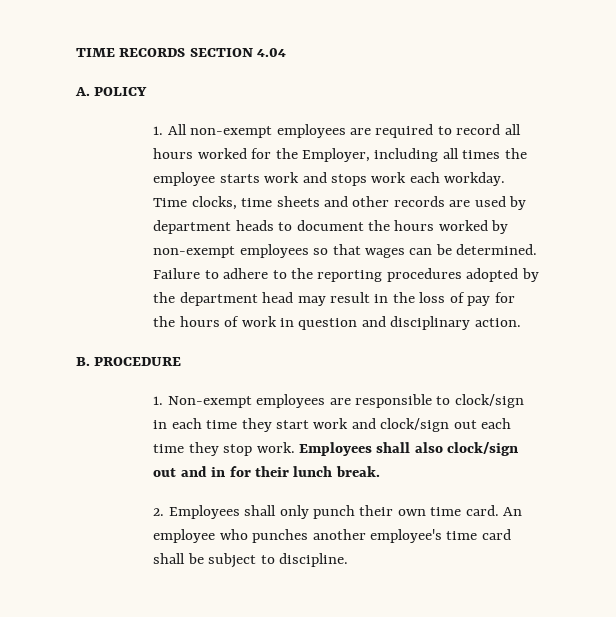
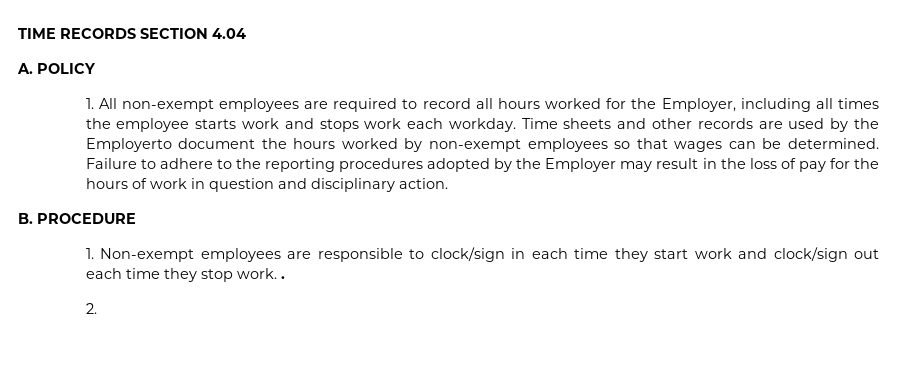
- Time clocks, time sheets and other records are used by department heads to document the hours worked by non-exempt employees so that wages can be determined.
+ Time sheets and other records are used by the Employerto document the hours worked by non-exempt employees so that wages can be determined.
- Failure to adhere to the reporting procedures adopted by the department head may result in the loss of pay for the hours of work in question and disciplinary action.
+ Failure to adhere to the reporting procedures adopted by the Employer may result in the loss of pay for the hours of work in question and disciplinary action.
- 1. Non-exempt employees are responsible to clock/sign in each time they start work and clock/sign out each time they stop work. Employees shall also clock/sign out and in for their lunch break.
- 2. Employees shall only punch their own time card. An employee who punches another employee's time card shall be subject to discipline.
+ 1. Non-exempt employees are responsible to clock/sign in each time they start work and clock/sign out each time they stop work. .
+ 2.

